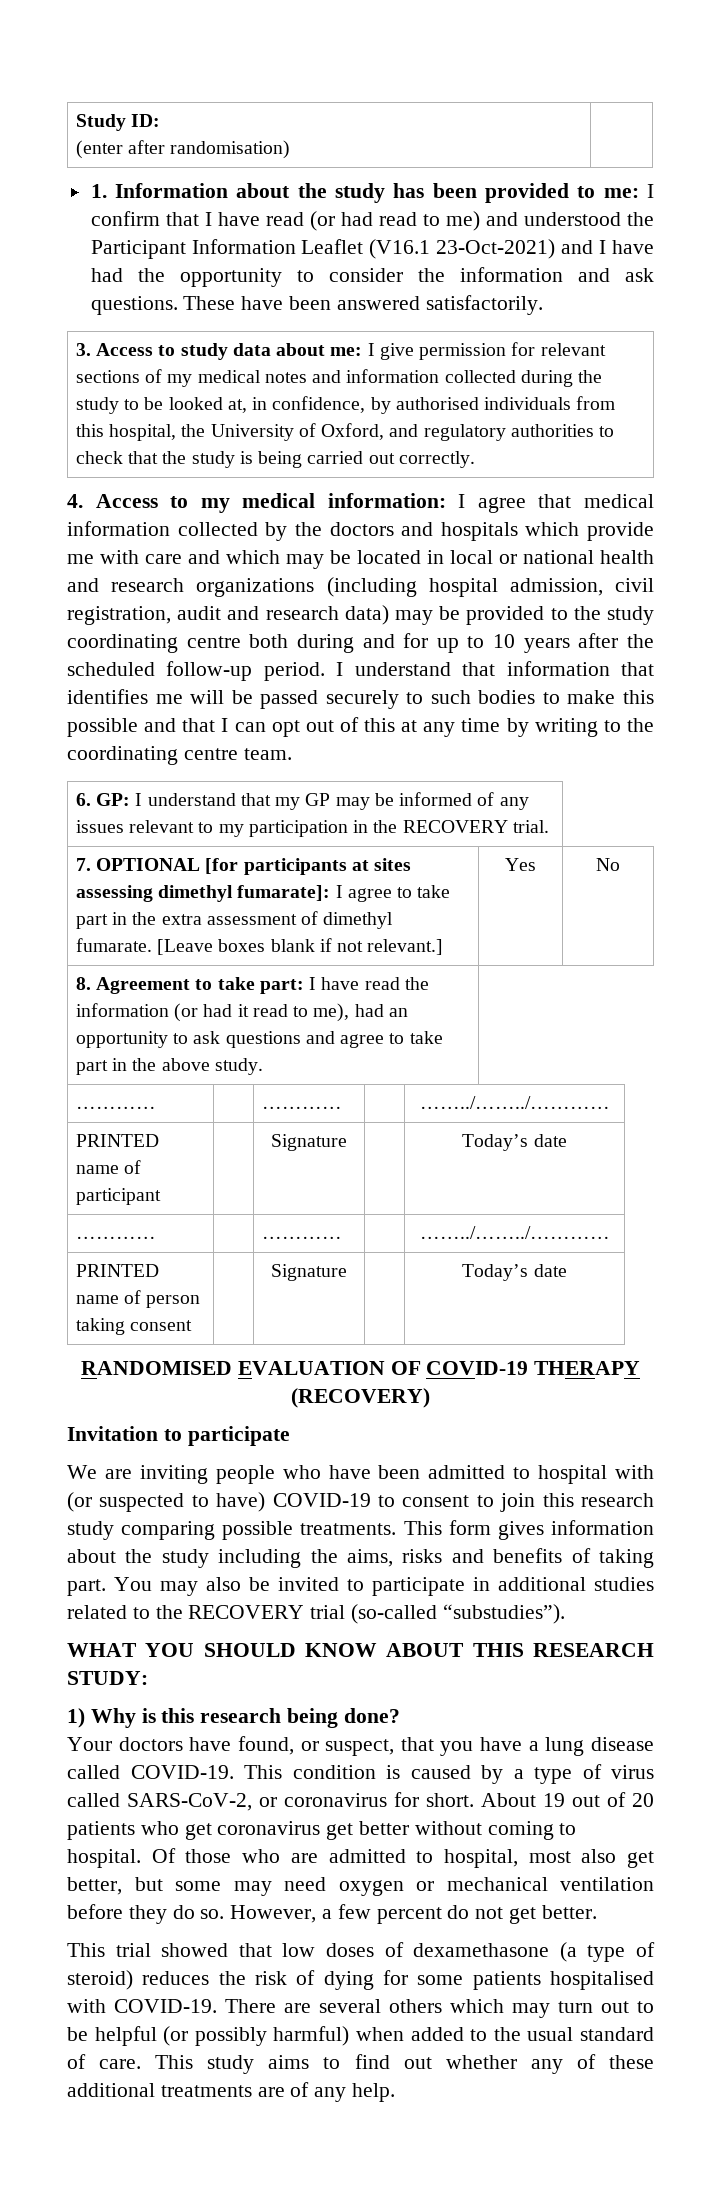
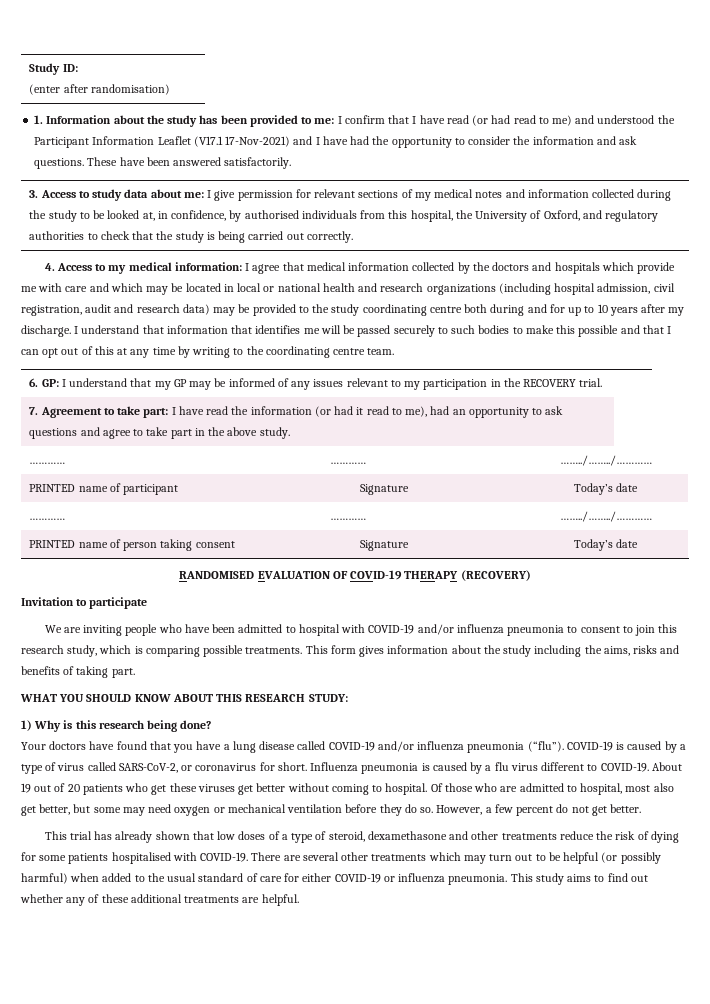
- 1. Information about the study has been provided to me: I confirm that I have read (or had read to me) and understood the Participant Information Leaflet (V16.1 23-Oct-2021) and I have had the opportunity to consider the information and ask questions.
+ 1. Information about the study has been provided to me: I confirm that I have read (or had read to me) and understood the Participant Information Leaflet (V17.1 17-Nov-2021) and I have had the opportunity to consider the information and ask questions.
- I agree that medical information collected by the doctors and hospitals which provide me with care and which may be located in local or national health and research organizations (including hospital admission, civil registration, audit and research data) may be provided to the study coordinating centre both during and for up to 10 years after the scheduled follow-up period.
+ I agree that medical information collected by the doctors and hospitals which provide me with care and which may be located in local or national health and research organizations (including hospital admission, civil registration, audit and research data) may be provided to the study coordinating centre both during and for up to 10 years after my discharge.
- 7. OPTIONAL [for participants at sites assessing dimethyl fumarate]: I agree to take part in the extra assessment of dimethyl fumarate. [Leave boxes blank if not relevant.] | Yes | No
- 8. Agreement to take part: I have read the information (or had it read to me), had an opportunity to ask questions and agree to take part in the above study.
+ 7. Agreement to take part: I have read the information (or had it read to me), had an opportunity to ask questions and agree to take part in the above study.
- We are inviting people who have been admitted to hospital with (or suspected to have) COVID-19 to consent to join this research study comparing possible treatments.
+ We are inviting people who have been admitted to hospital with COVID-19 and/or influenza pneumonia to consent to join this research study, which is comparing possible treatments.
- You may also be invited to participate in additional studies related to the RECOVERY trial (so-called “substudies”).
- Your doctors have found, or suspect, that you have a lung disease called COVID-19. This condition is caused by a type of virus called SARS-CoV-2, or coronavirus for short.
+ Your doctors have found that you have a lung disease called COVID-19 and/or influenza pneumonia (“flu”). COVID-19 is caused by a type of virus called SARS-CoV-2, or coronavirus for short.
+ Influenza pneumonia is caused by a flu virus different to COVID-19.
- About 19 out of 20 patients who get coronavirus get better without coming to hospital.
+ About 19 out of 20 patients who get these viruses get better without coming to hospital.
- This trial showed that low doses of dexamethasone (a type of steroid) reduces the risk of dying for some patients hospitalised with COVID-19.
+ This trial has already shown that low doses of a type of steroid, dexamethasone and other treatments reduce the risk of dying for some patients hospitalised with COVID-19.
- There are several others which may turn out to be helpful (or possibly harmful) when added to the usual standard of care.
+ There are several other treatments which may turn out to be helpful (or possibly harmful) when added to the usual standard of care for either COVID-19 or influenza pneumonia.
- This study aims to find out whether any of these additional treatments are of any help.
+ This study aims to find out whether any of these additional treatments are helpful.

